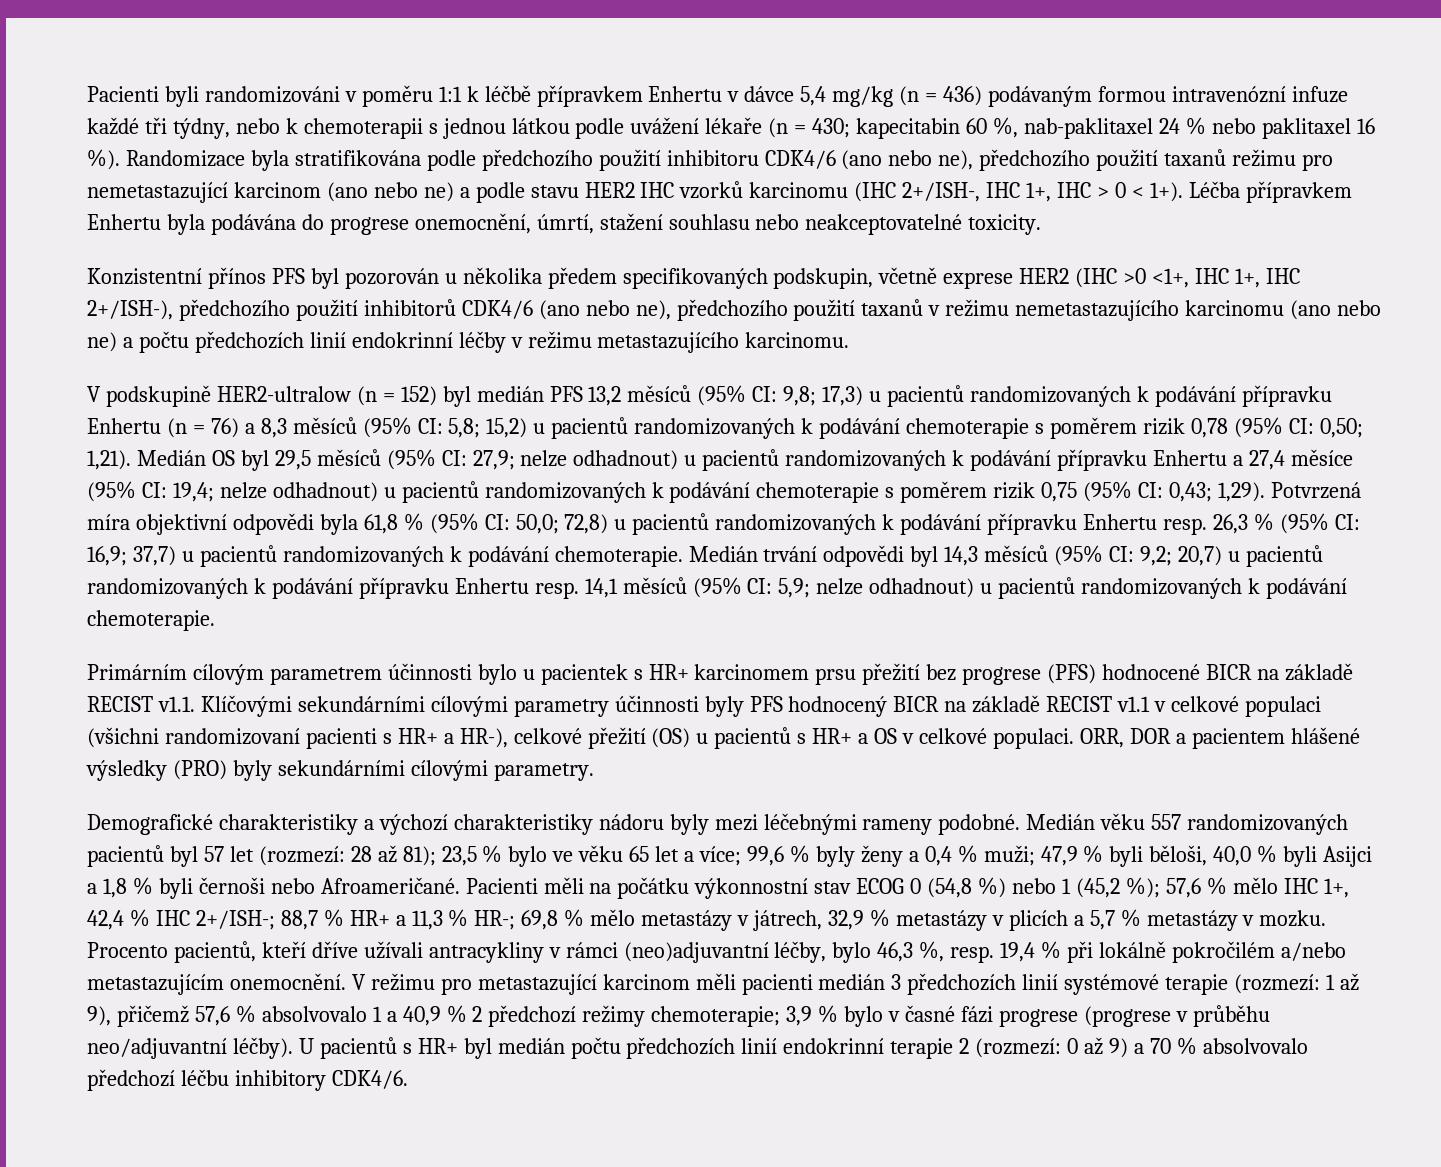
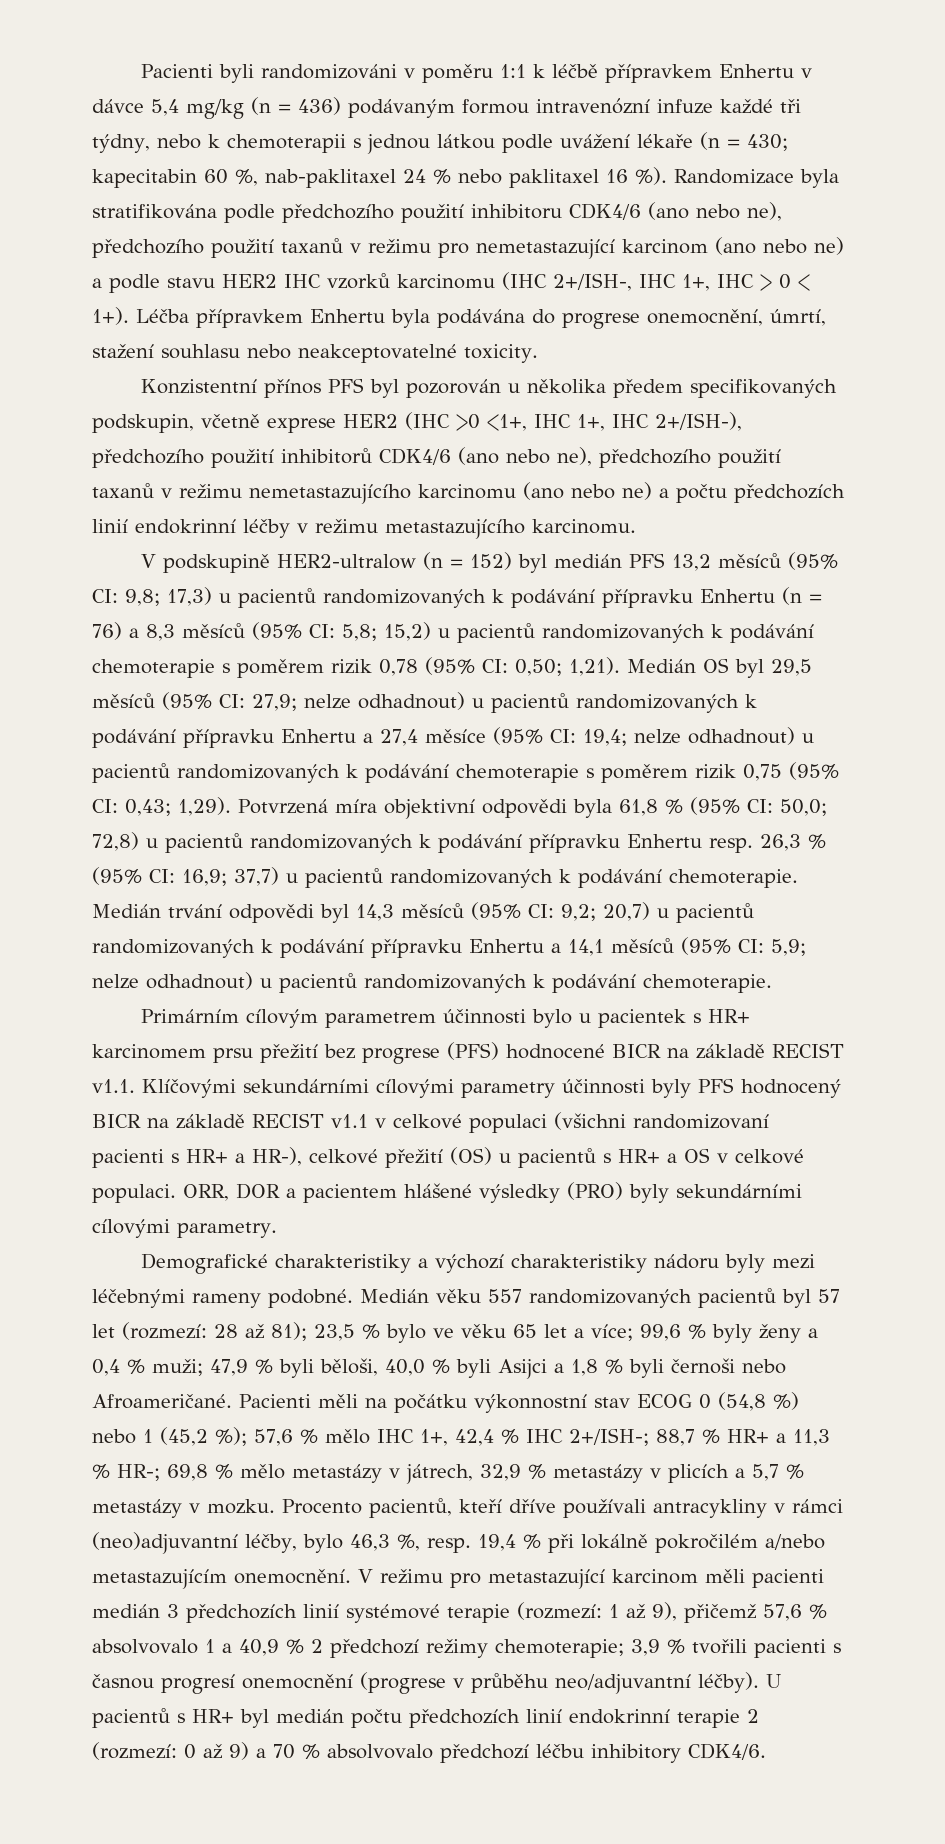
- Randomizace byla stratifikována podle předchozího použití inhibitoru CDK4/6 (ano nebo ne), předchozího použití taxanů režimu pro nemetastazující karcinom (ano nebo ne) a podle stavu HER2 IHC vzorků karcinomu (IHC 2+/ISH-, IHC 1+, IHC > 0 < 1+).
+ Randomizace byla stratifikována podle předchozího použití inhibitoru CDK4/6 (ano nebo ne), předchozího použití taxanů v režimu pro nemetastazující karcinom (ano nebo ne) a podle stavu HER2 IHC vzorků karcinomu (IHC 2+/ISH-, IHC 1+, IHC > 0 < 1+).
- Medián trvání odpovědi byl 14,3 měsíců (95% CI: 9,2; 20,7) u pacientů randomizovaných k podávání přípravku Enhertu resp. 14,1 měsíců (95% CI: 5,9; nelze odhadnout) u pacientů randomizovaných k podávání chemoterapie.
+ Medián trvání odpovědi byl 14,3 měsíců (95% CI: 9,2; 20,7) u pacientů randomizovaných k podávání přípravku Enhertu a 14,1 měsíců (95% CI: 5,9; nelze odhadnout) u pacientů randomizovaných k podávání chemoterapie.
- Procento pacientů, kteří dříve užívali antracykliny v rámci (neo)adjuvantní léčby, bylo 46,3 %, resp. 19,4 % při lokálně pokročilém a/nebo metastazujícím onemocnění.
+ Procento pacientů, kteří dříve používali antracykliny v rámci (neo)adjuvantní léčby, bylo 46,3 %, resp. 19,4 % při lokálně pokročilém a/nebo metastazujícím onemocnění.
- V režimu pro metastazující karcinom měli pacienti medián 3 předchozích linií systémové terapie (rozmezí: 1 až 9), přičemž 57,6 % absolvovalo 1 a 40,9 % 2 předchozí režimy chemoterapie; 3,9 % bylo v časné fázi progrese (progrese v průběhu neo/adjuvantní léčby).
+ V režimu pro metastazující karcinom měli pacienti medián 3 předchozích linií systémové terapie (rozmezí: 1 až 9), přičemž 57,6 % absolvovalo 1 a 40,9 % 2 předchozí režimy chemoterapie; 3,9 % tvořili pacienti s časnou progresí onemocnění (progrese v průběhu neo/adjuvantní léčby).

